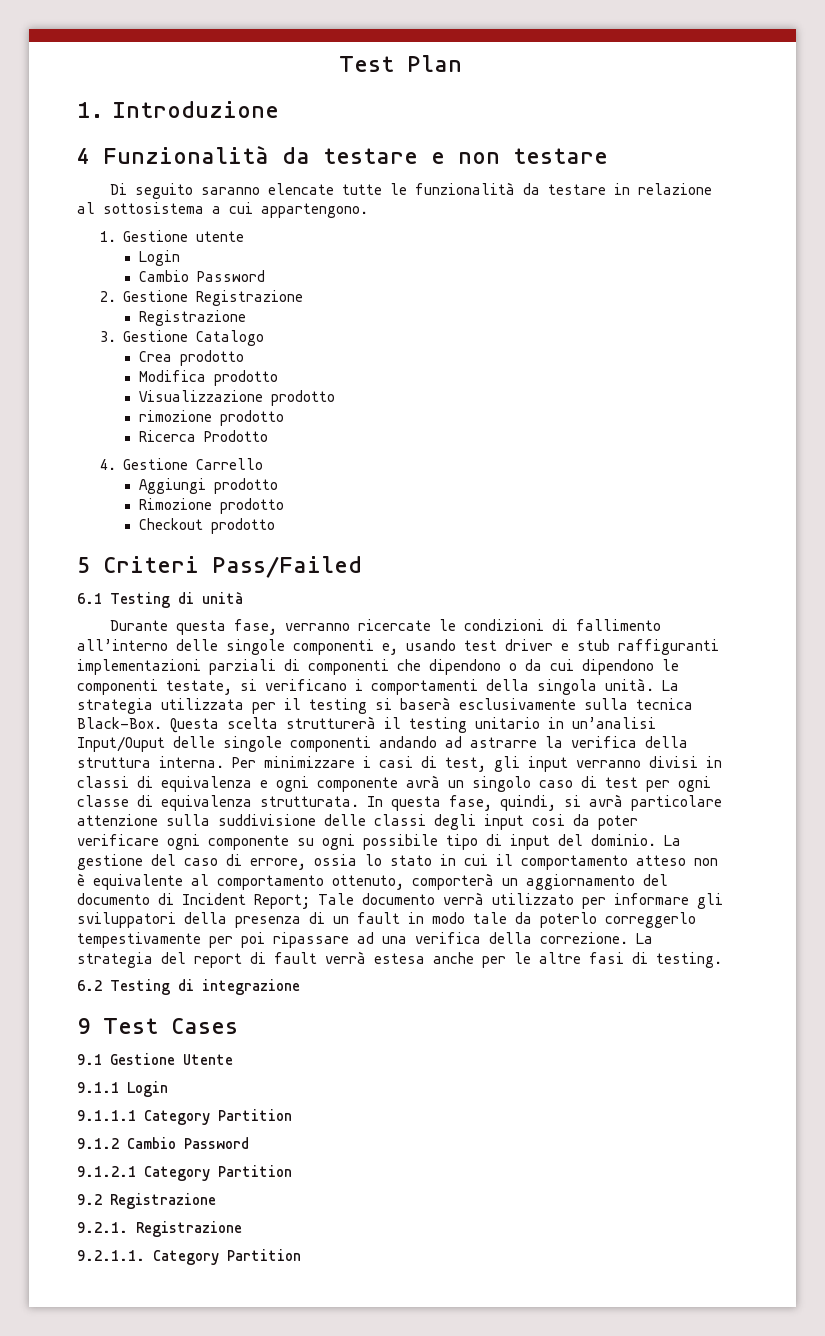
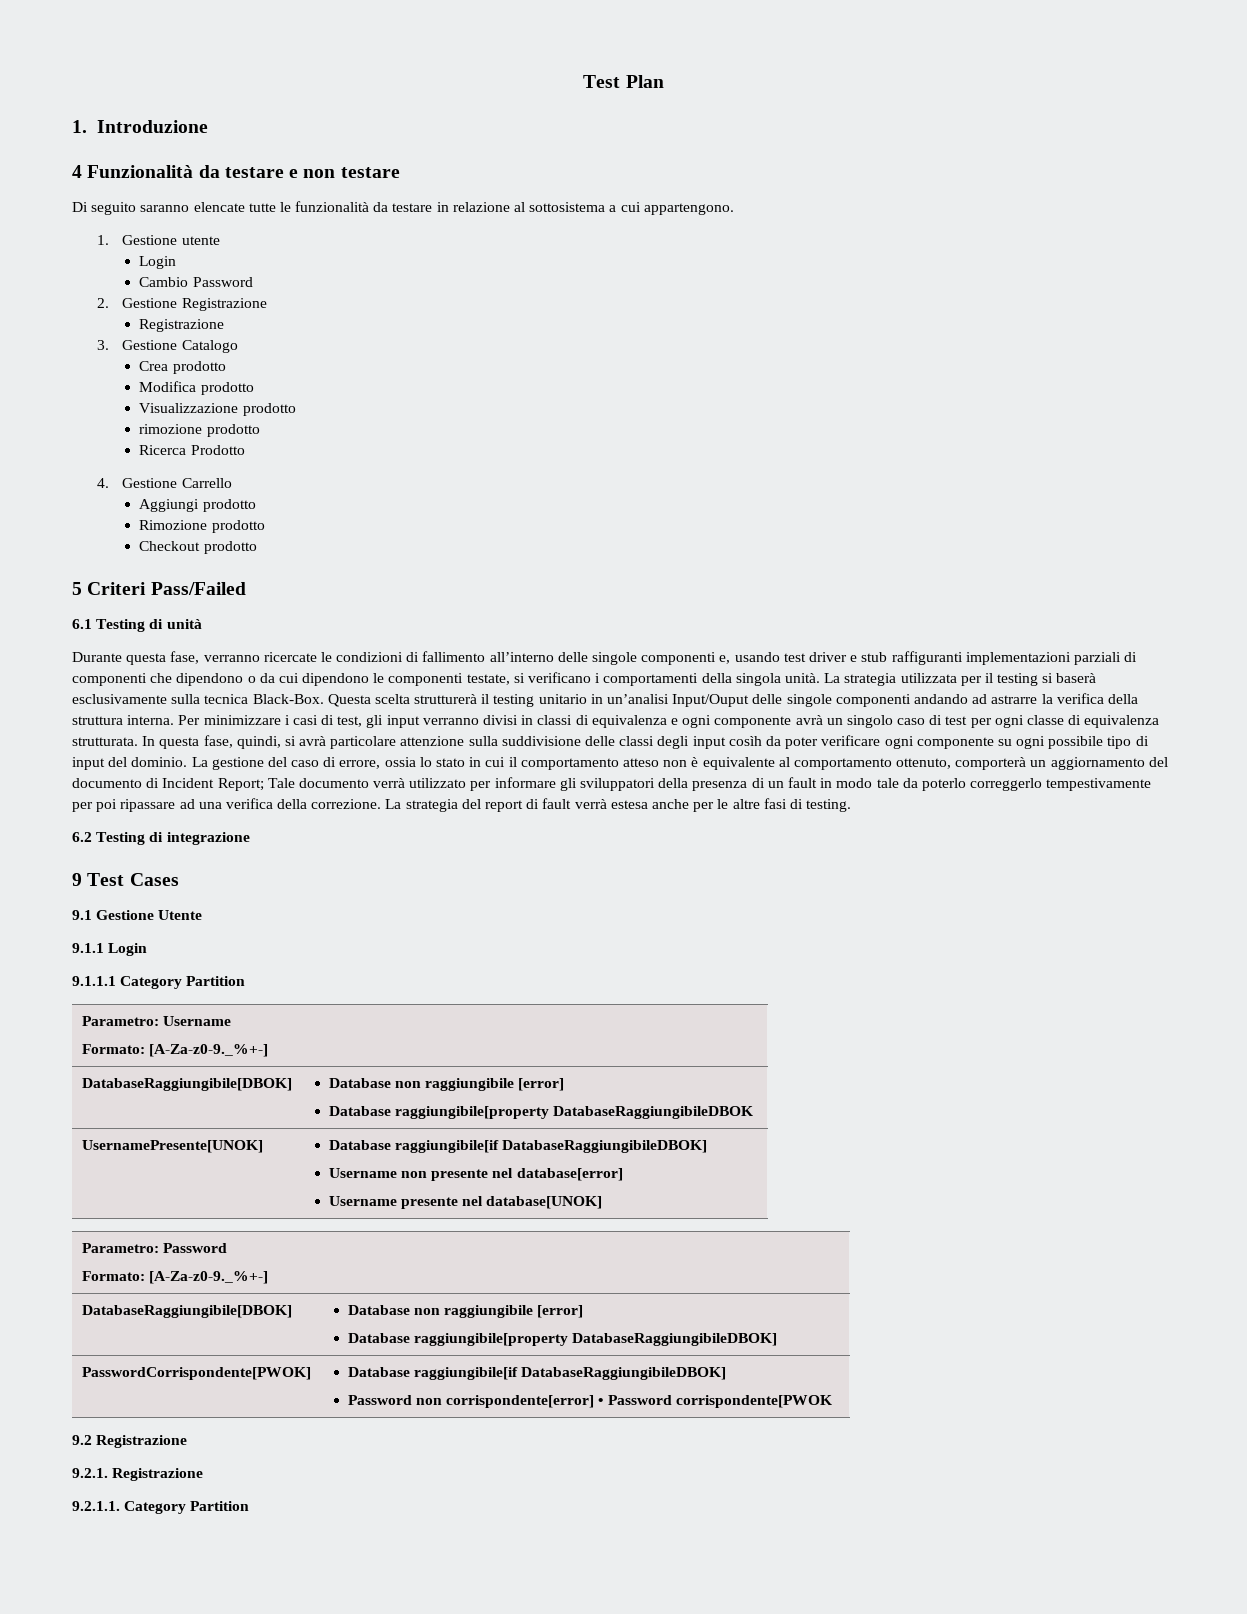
- In questa fase, quindi, si avrà particolare attenzione sulla suddivisione delle classi degli input cosi da poter verificare ogni componente su ogni possibile tipo di input del dominio.
+ In questa fase, quindi, si avrà particolare attenzione sulla suddivisione delle classi degli input cosìh da poter verificare ogni componente su ogni possibile tipo di input del dominio.
- 9.1.2 Cambio Password
- 9.1.2.1 Category Partition
+ Parametro: Username
+ Formato: [A-Za-z0-9._%+-]
+ DatabaseRaggiungibile[DBOK] | Database non raggiungibile [error]
+ Database raggiungibile[property DatabaseRaggiungibileDBOK
+ UsernamePresente[UNOK] | Database raggiungibile[if DatabaseRaggiungibileDBOK]
+ Username non presente nel database[error]
+ Username presente nel database[UNOK]
+ Parametro: Password
+ Formato: [A-Za-z0-9._%+-]
+ DatabaseRaggiungibile[DBOK] | Database non raggiungibile [error]
+ Database raggiungibile[property DatabaseRaggiungibileDBOK]
+ PasswordCorrispondente[PWOK] | Database raggiungibile[if DatabaseRaggiungibileDBOK]
+ Password non corrispondente[error] • Password corrispondente[PWOK

